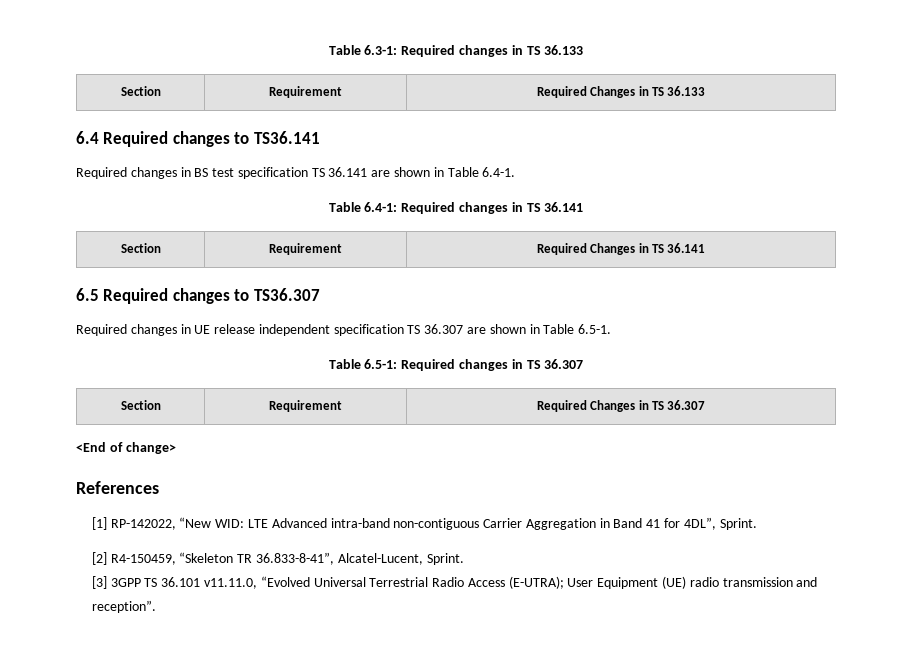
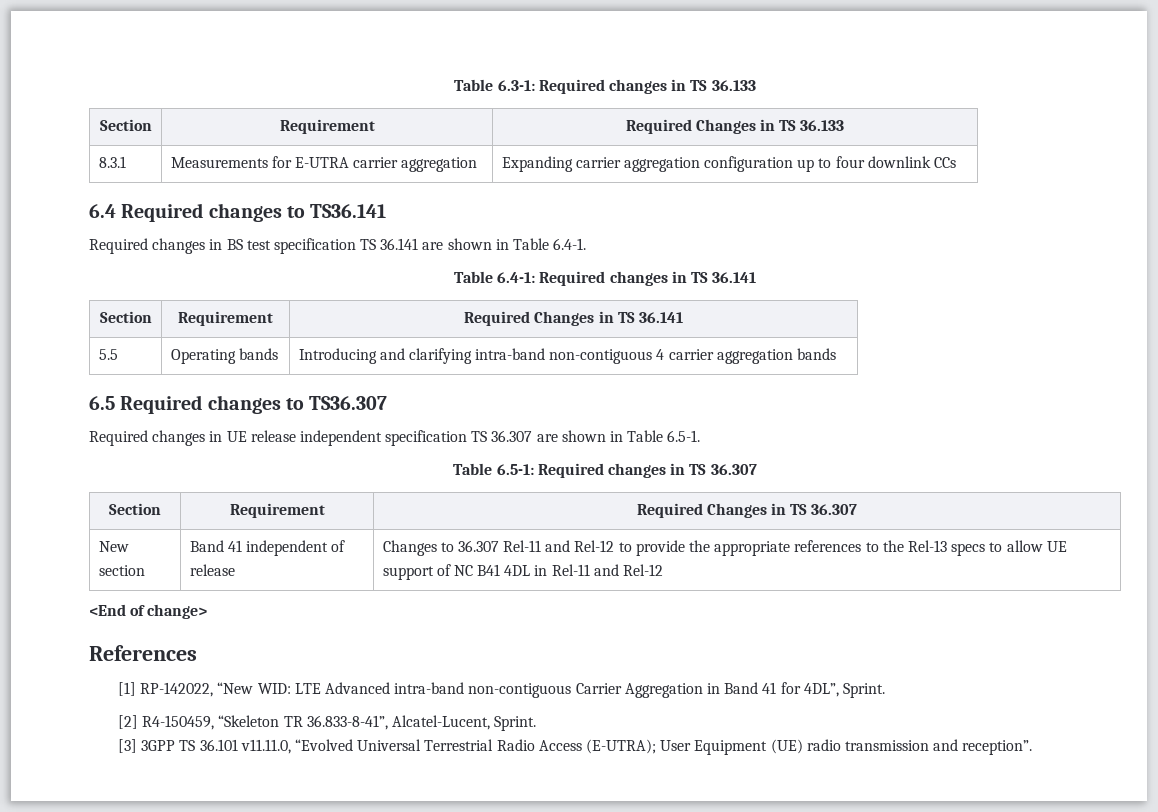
+ 8.3.1 | Measurements for E-UTRA carrier aggregation | Expanding carrier aggregation configuration up to four downlink CCs
+ 5.5 | Operating bands | Introducing and clarifying intra-band non-contiguous 4 carrier aggregation bands
+ New section | Band 41 independent of release | Changes to 36.307 Rel-11 and Rel-12 to provide the appropriate references to the Rel-13 specs to allow UE support of NC B41 4DL in Rel-11 and Rel-12

